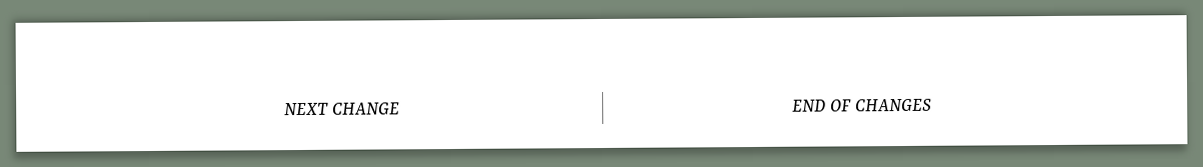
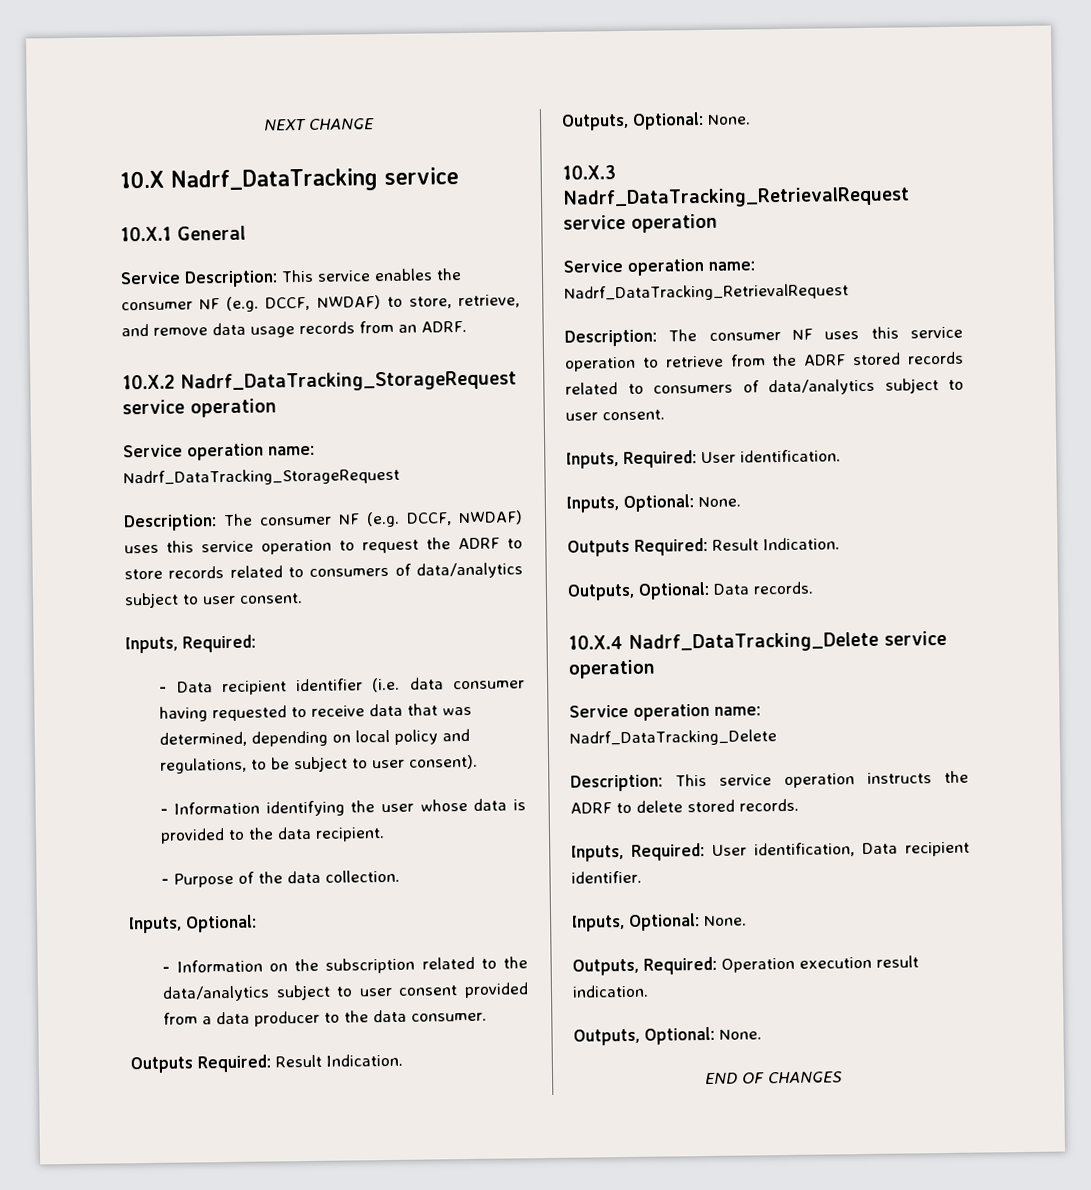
+ 10.X Nadrf_DataTracking service
+ 10.X.1 General
+ Service Description: This service enables the consumer NF (e.g. DCCF, NWDAF) to store, retrieve, and remove data usage records from an ADRF.
+ 10.X.2 Nadrf_DataTracking_StorageRequest service operation
+ Service operation name: Nadrf_DataTracking_StorageRequest
+ Description: The consumer NF (e.g. DCCF, NWDAF) uses this service operation to request the ADRF to store records related to consumers of data/analytics subject to user consent.
+ Inputs, Required:
+ - Data recipient identifier (i.e. data consumer having requested to receive data that was determined, depending on local policy and regulations, to be subject to user consent).
+ - Information identifying the user whose data is provided to the data recipient.
+ - Purpose of the data collection.
+ Inputs, Optional:
+ - Information on the subscription related to the data/analytics subject to user consent provided from a data producer to the data consumer.
+ Outputs Required: Result Indication.
+ Outputs, Optional: None.
+ 10.X.3 Nadrf_DataTracking_RetrievalRequest service operation
+ Service operation name: Nadrf_DataTracking_RetrievalRequest
+ Description: The consumer NF uses this service operation to retrieve from the ADRF stored records related to consumers of data/analytics subject to user consent.
+ Inputs, Required: User identification.
+ Inputs, Optional: None.
+ Outputs Required: Result Indication.
+ Outputs, Optional: Data records.
+ 10.X.4 Nadrf_DataTracking_Delete service operation
+ Service operation name: Nadrf_DataTracking_Delete
+ Description: This service operation instructs the ADRF to delete stored records.
+ Inputs, Required: User identification, Data recipient identifier.
+ Inputs, Optional: None.
+ Outputs, Required: Operation execution result indication.
+ Outputs, Optional: None.

